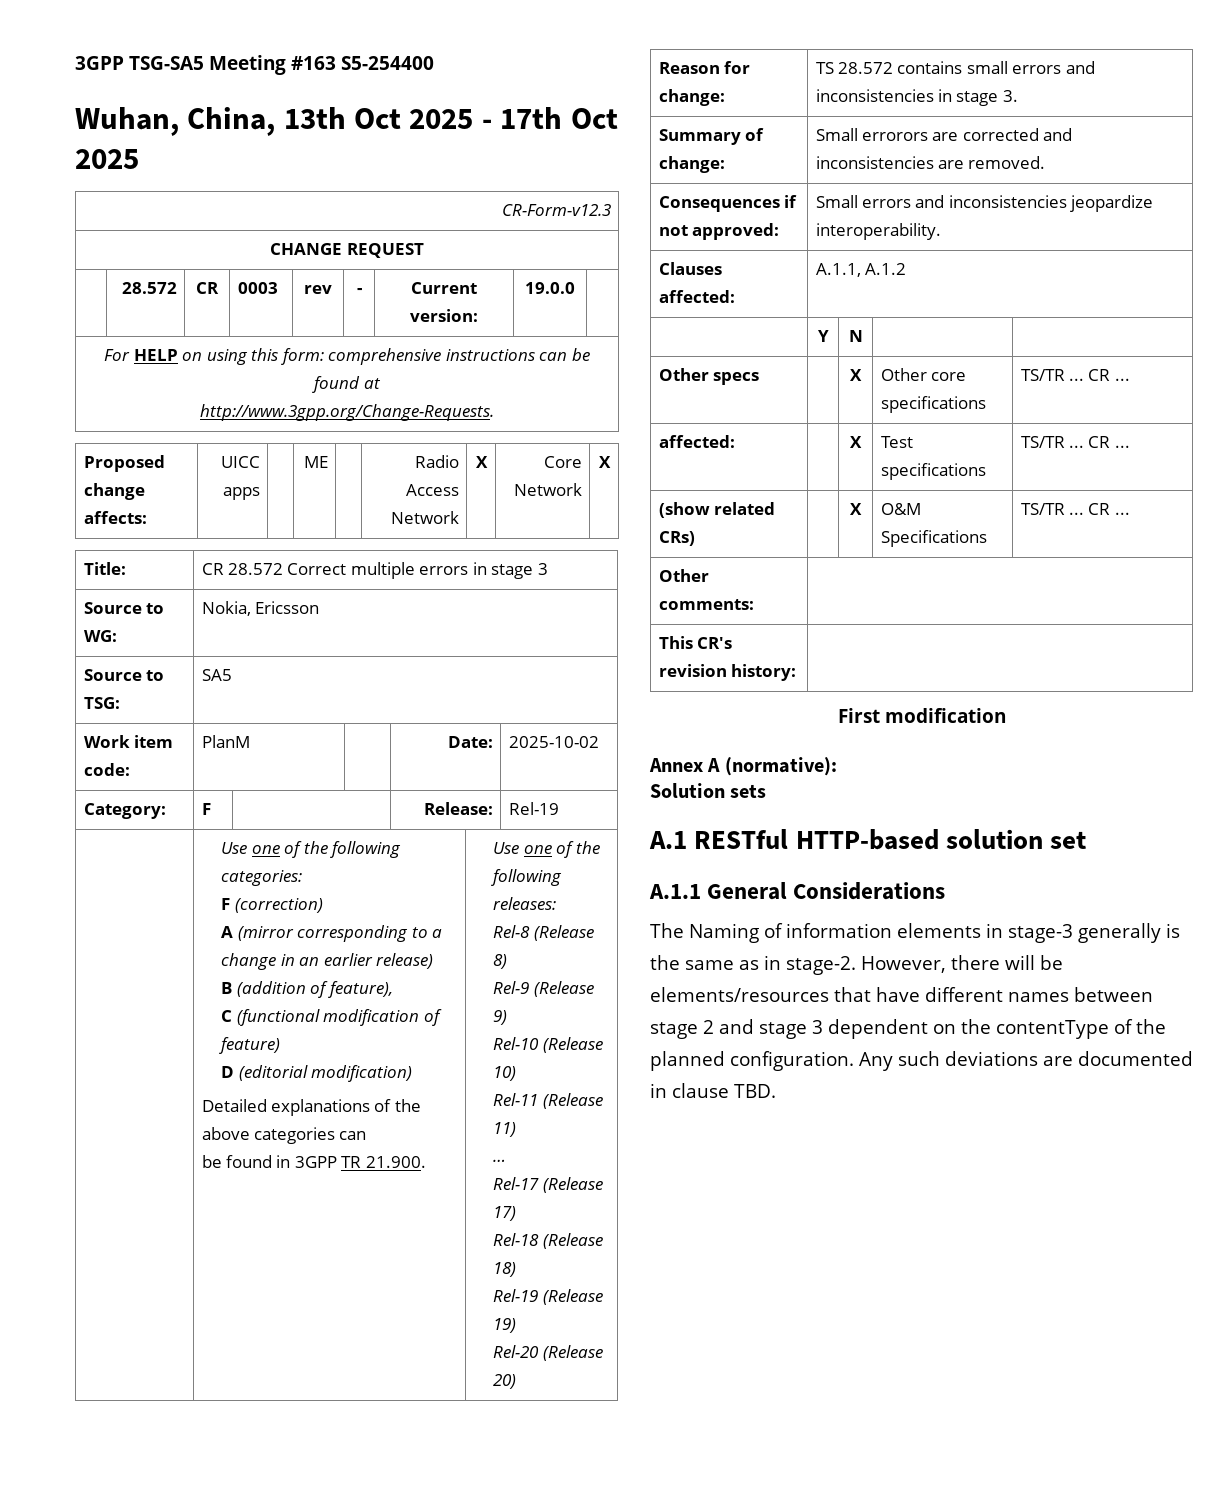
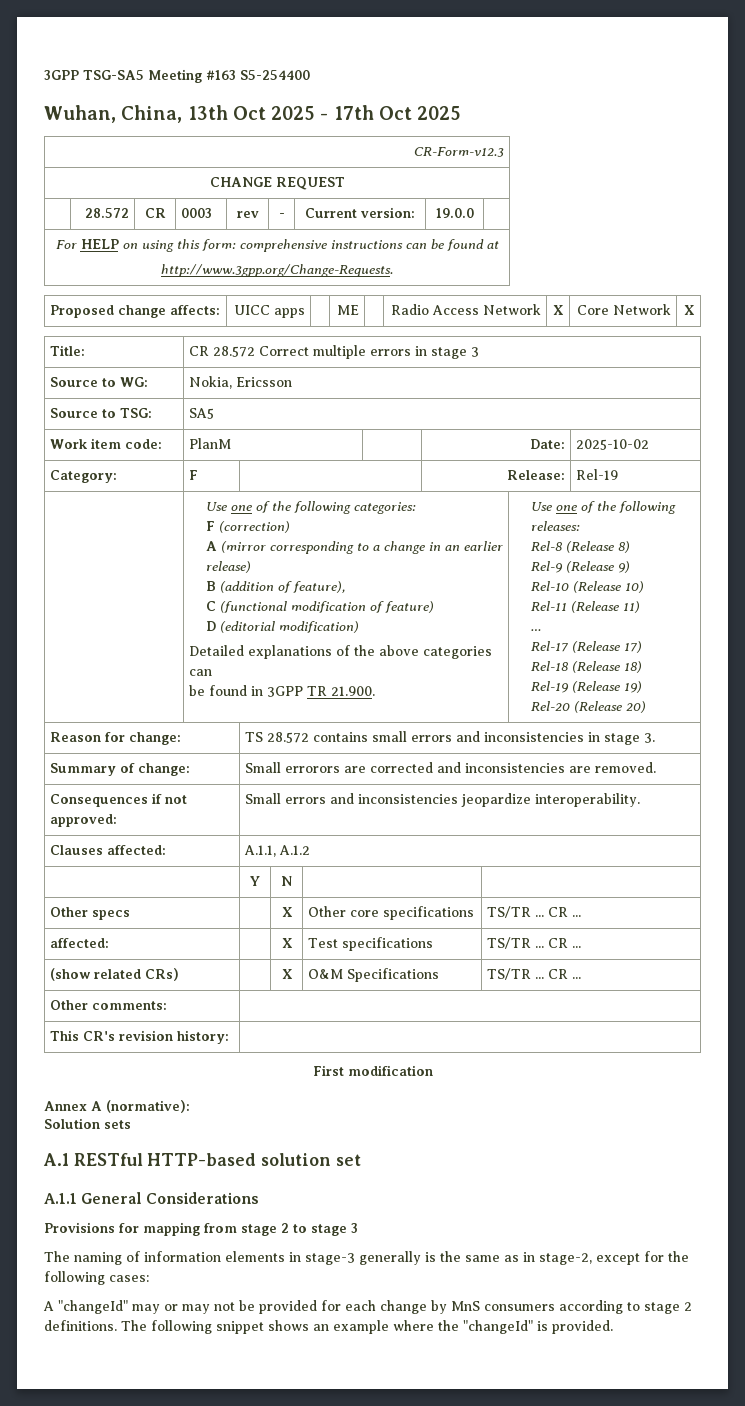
- The Naming of information elements in stage-3 generally is the same as in stage-2. However, there will be elements/resources that have different names between stage 2 and stage 3 dependent on the contentType of the planned configuration. Any such deviations are documented in clause TBD.
+ Provisions for mapping from stage 2 to stage 3
+ The naming of information elements in stage-3 generally is the same as in stage-2, except for the following cases:
+ A "changeId" may or may not be provided for each change by MnS consumers according to stage 2 definitions. The following snippet shows an example where the "changeId" is provided.

